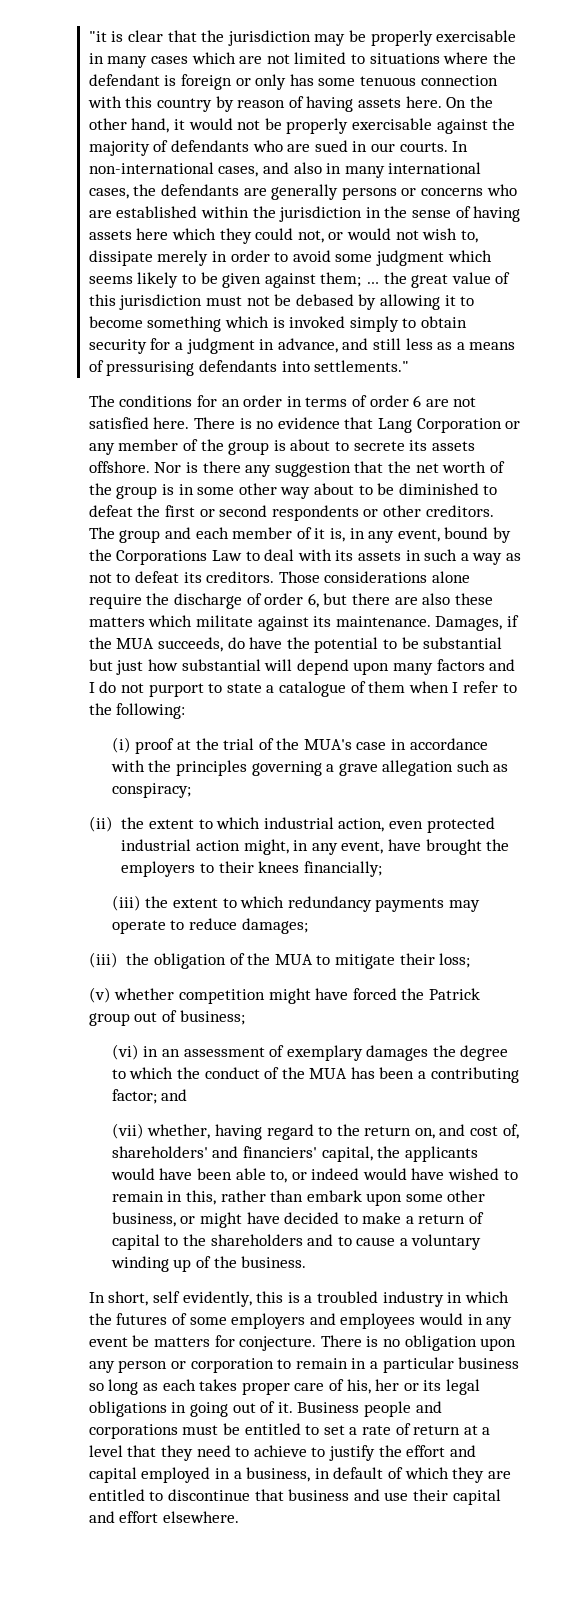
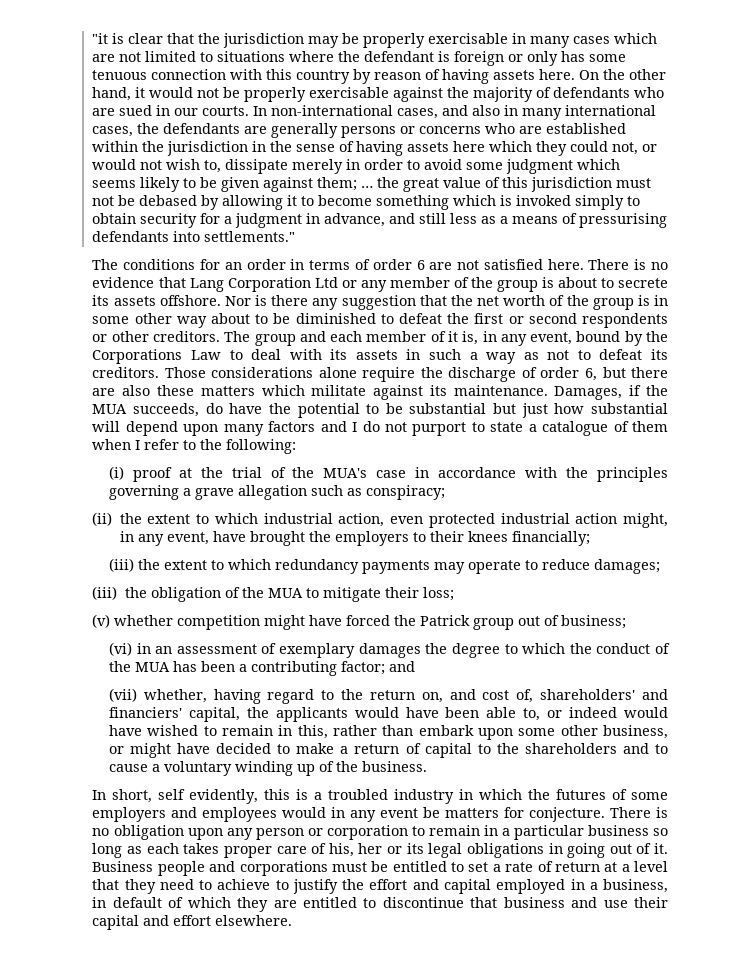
- There is no evidence that Lang Corporation or any member of the group is about to secrete its assets offshore.
+ There is no evidence that Lang Corporation Ltd or any member of the group is about to secrete its assets offshore.

